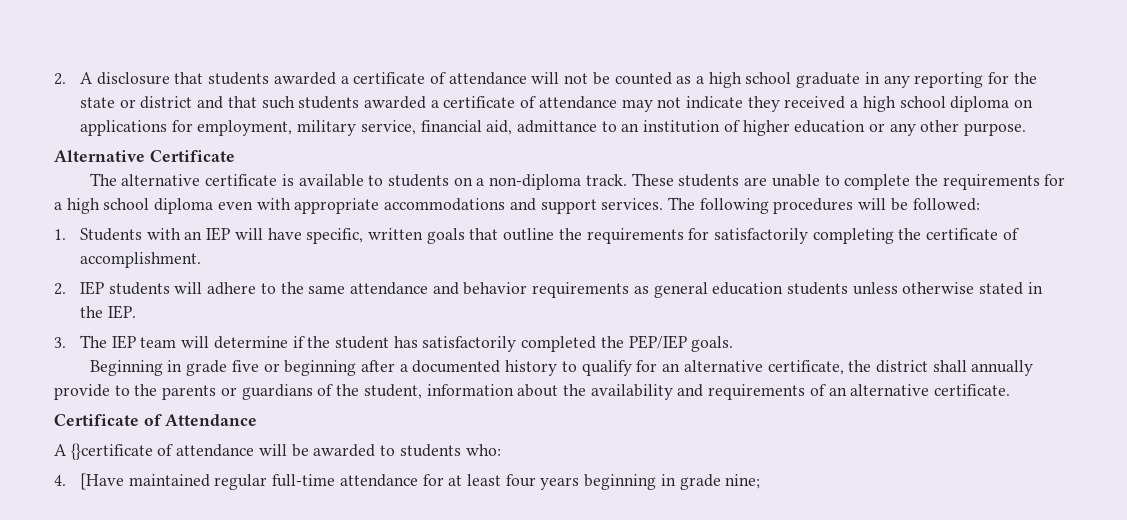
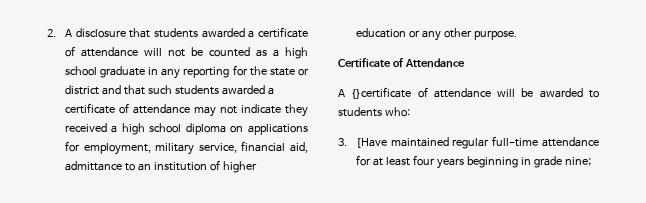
- Alternative Certificate
- The alternative certificate is available to students on a non-diploma track. These students are unable to complete the requirements for a high school diploma even with appropriate accommodations and support services. The following procedures will be followed:
- 1. Students with an IEP will have specific, written goals that outline the requirements for satisfactorily completing the certificate of accomplishment.
- 2. IEP students will adhere to the same attendance and behavior requirements as general education students unless otherwise stated in the IEP.
- 3. The IEP team will determine if the student has satisfactorily completed the PEP/IEP goals.
- Beginning in grade five or beginning after a documented history to qualify for an alternative certificate, the district shall annually provide to the parents or guardians of the student, information about the availability and requirements of an alternative certificate.
- 4. [Have maintained regular full-time attendance for at least four years beginning in grade nine;
+ 3. [Have maintained regular full-time attendance for at least four years beginning in grade nine;

